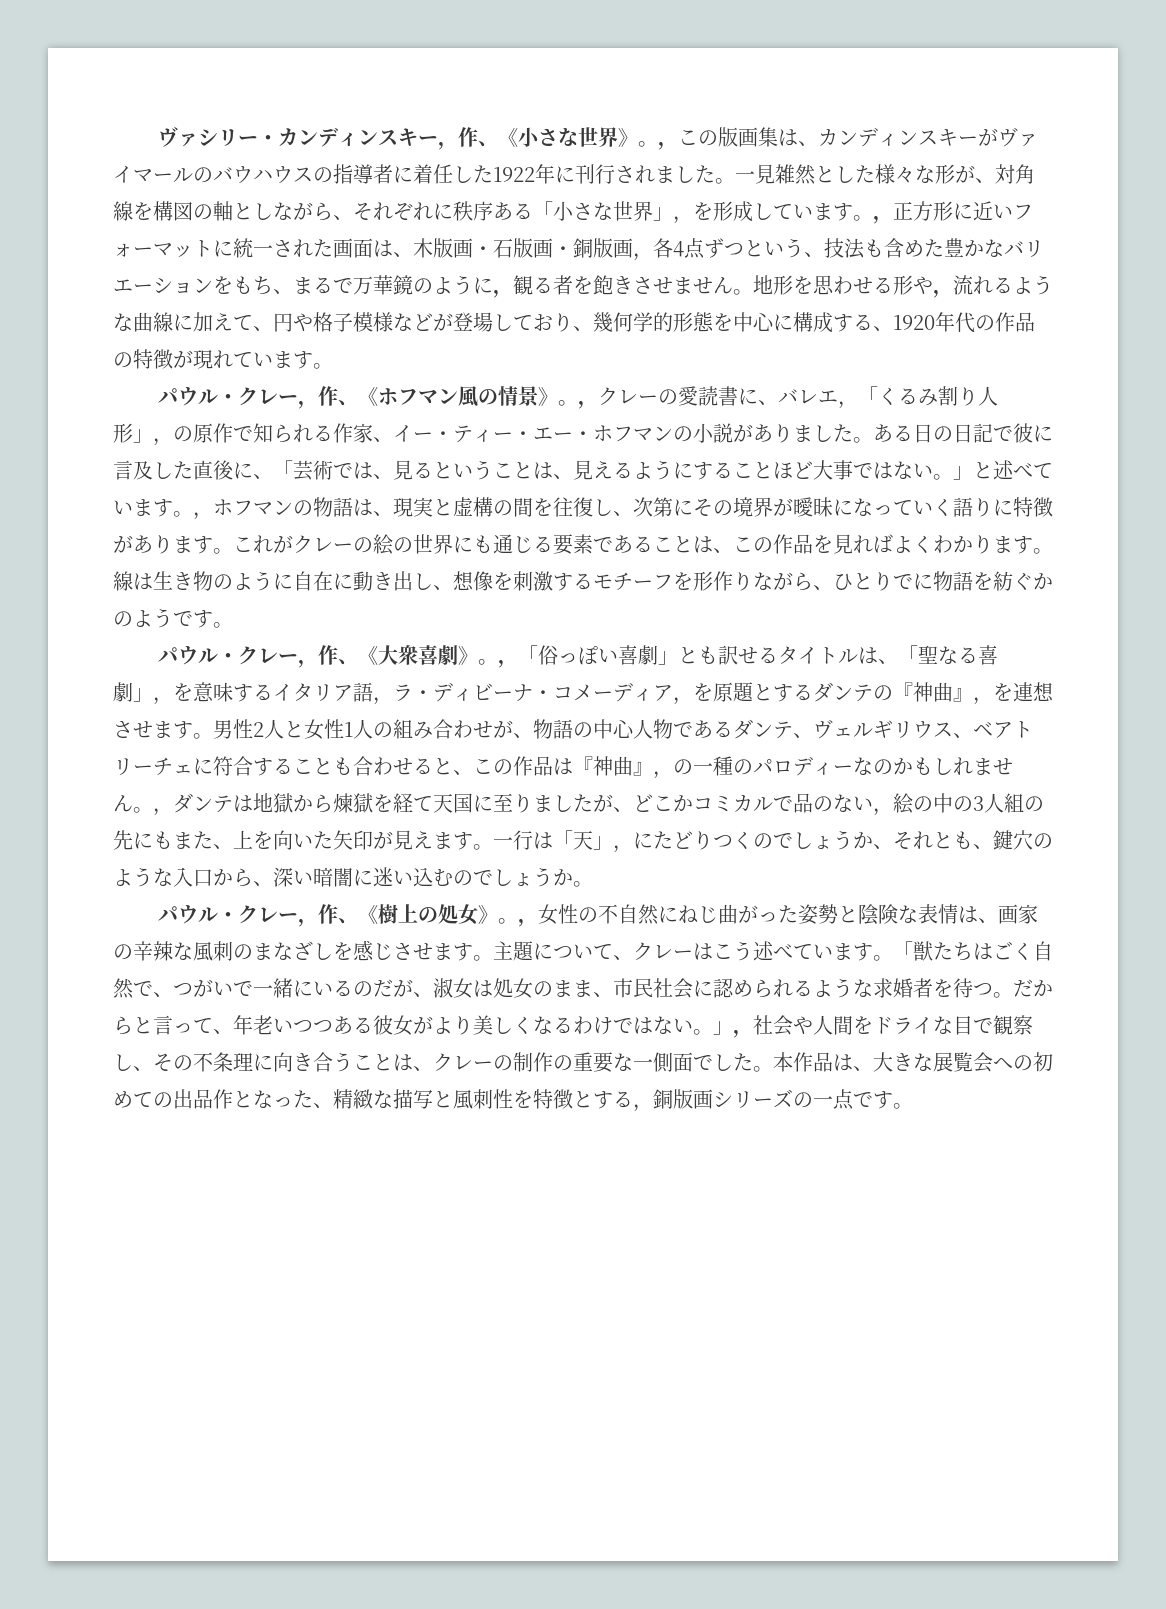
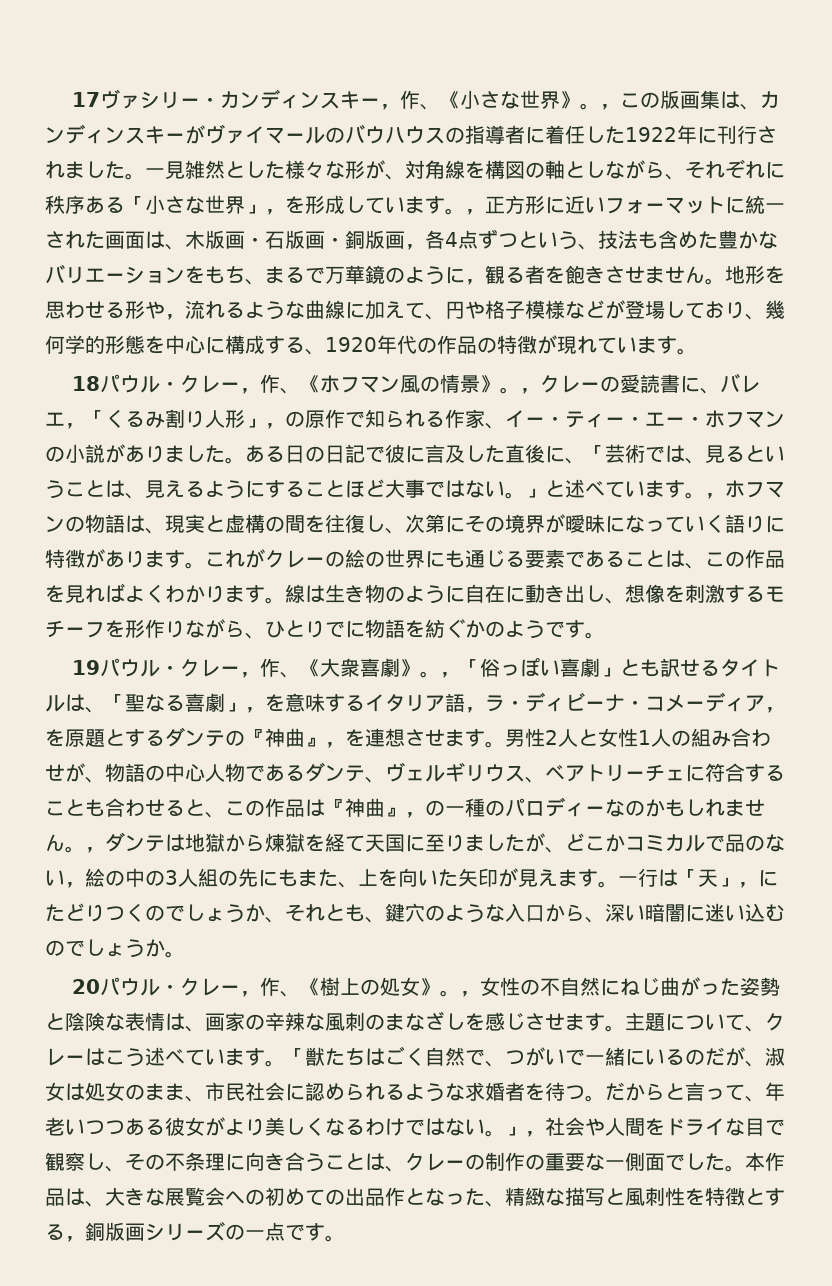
- ヴァシリー・カンディンスキー，作、《小さな世界》。
+ 17ヴァシリー・カンディンスキー，作、《小さな世界》。
- パウル・クレー，作、《ホフマン風の情景》。
+ 18パウル・クレー，作、《ホフマン風の情景》。
- パウル・クレー，作、《大衆喜劇》。
+ 19パウル・クレー，作、《大衆喜劇》。
- パウル・クレー，作、《樹上の処女》。
+ 20パウル・クレー，作、《樹上の処女》。

